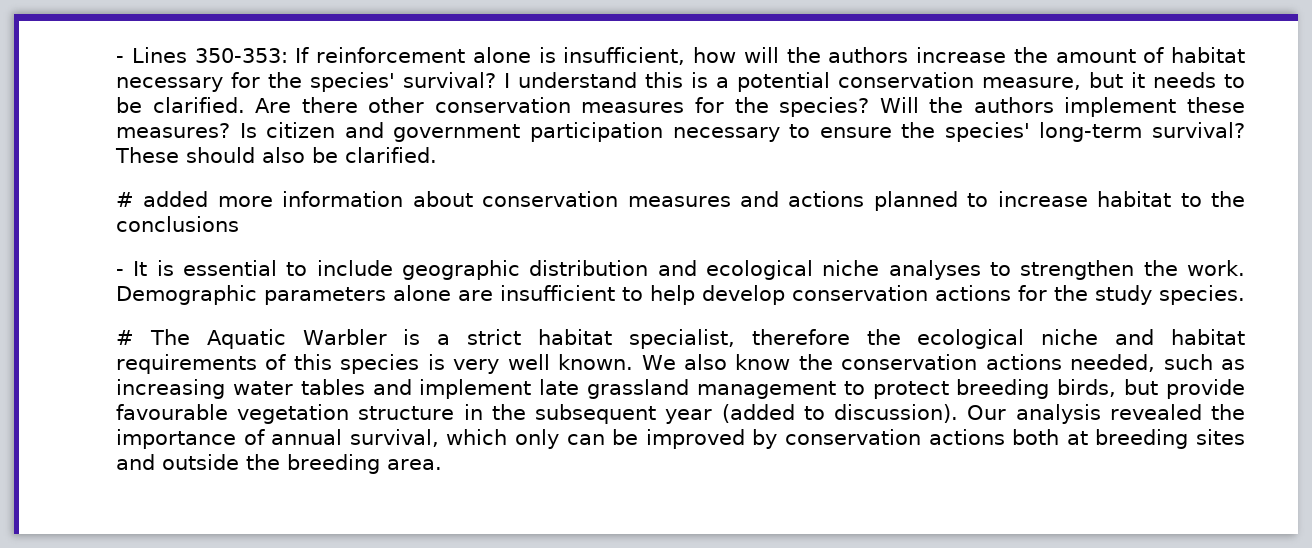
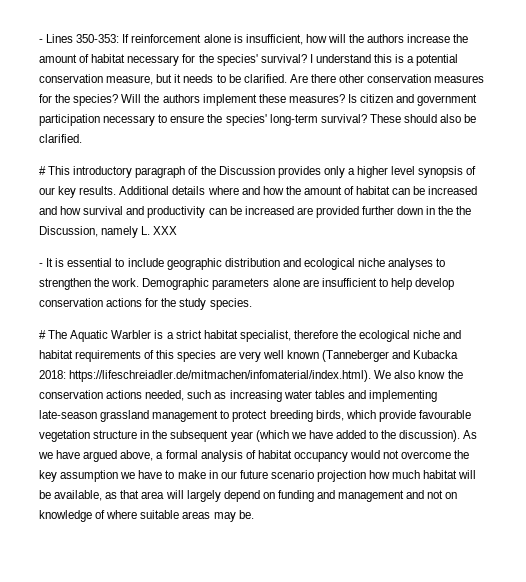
- # added more information about conservation measures and actions planned to increase habitat to the conclusions
+ # This introductory paragraph of the Discussion provides only a higher level synopsis of our key results. Additional details where and how the amount of habitat can be increased and how survival and productivity can be increased are provided further down in the the Discussion, namely L. XXX
- # The Aquatic Warbler is a strict habitat specialist, therefore the ecological niche and habitat requirements of this species is very well known. We also know the conservation actions needed, such as increasing water tables and implement late grassland management to protect breeding birds, but provide favourable vegetation structure in the subsequent year (added to discussion). Our analysis revealed the importance of annual survival, which only can be improved by conservation actions both at breeding sites and outside the breeding area.
+ # The Aquatic Warbler is a strict habitat specialist, therefore the ecological niche and habitat requirements of this species are very well known (Tanneberger and Kubacka 2018: https://lifeschreiadler.de/mitmachen/infomaterial/index.html). We also know the conservation actions needed, such as increasing water tables and implementing late-season grassland management to protect breeding birds, which provide favourable vegetation structure in the subsequent year (which we have added to the discussion). As we have argued above, a formal analysis of habitat occupancy would not overcome the key assumption we have to make in our future scenario projection how much habitat will be available, as that area will largely depend on funding and management and not on knowledge of where suitable areas may be.

